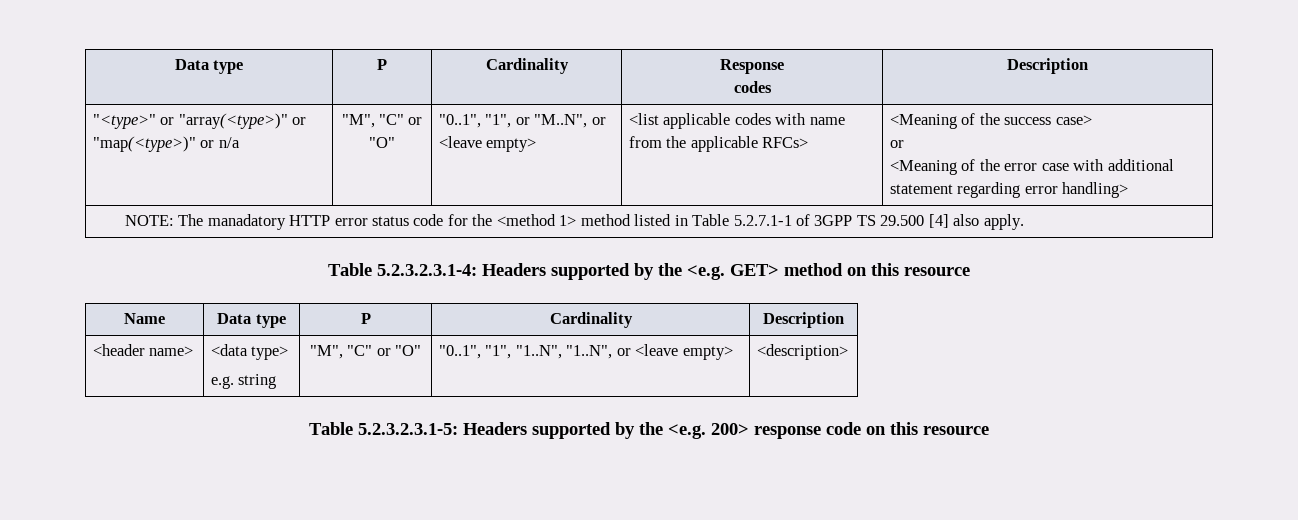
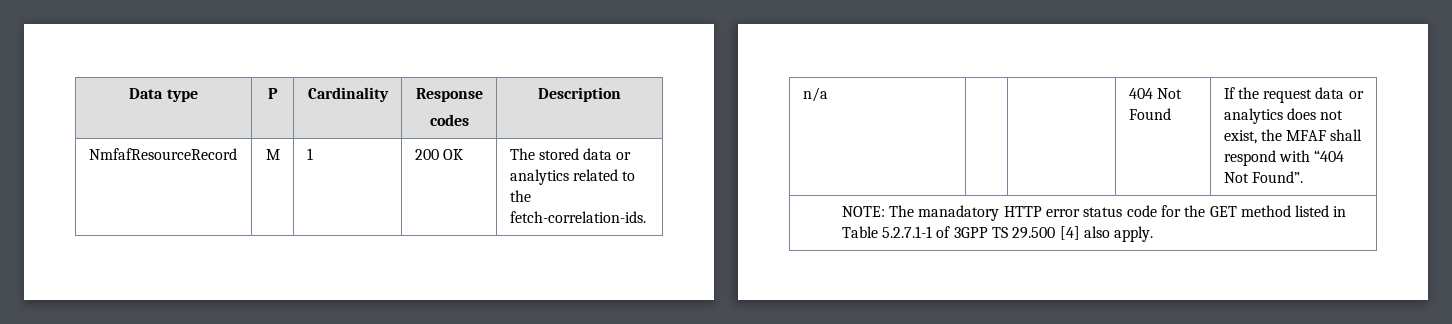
- "<type>" or "array(<type>)" or "map(<type>)" or n/a | "M", "C" or "O" | "0..1", "1", or "M..N", or <leave empty> | <list applicable codes with name from the applicable RFCs> | <Meaning of the success case>
- or
- <Meaning of the error case with additional statement regarding error handling>
+ NmfafResourceRecord | M | 1 | 200 OK | The stored data or analytics related to the fetch-correlation-ids.
+ n/a | | | 404 Not Found | If the request data or analytics does not exist, the MFAF shall respond with “404 Not Found”.
- NOTE: The manadatory HTTP error status code for the <method 1> method listed in Table 5.2.7.1-1 of 3GPP TS 29.500 [4] also apply.
+ NOTE: The manadatory HTTP error status code for the GET method listed in Table 5.2.7.1-1 of 3GPP TS 29.500 [4] also apply.
- Table 5.2.3.2.3.1-4: Headers supported by the <e.g. GET> method on this resource
- Name | Data type | P | Cardinality | Description
- <header name> | <data type>
- e.g. string | "M", "C" or "O" | "0..1", "1", "1..N", "1..N", or <leave empty> | <description>
- Table 5.2.3.2.3.1-5: Headers supported by the <e.g. 200> response code on this resource

